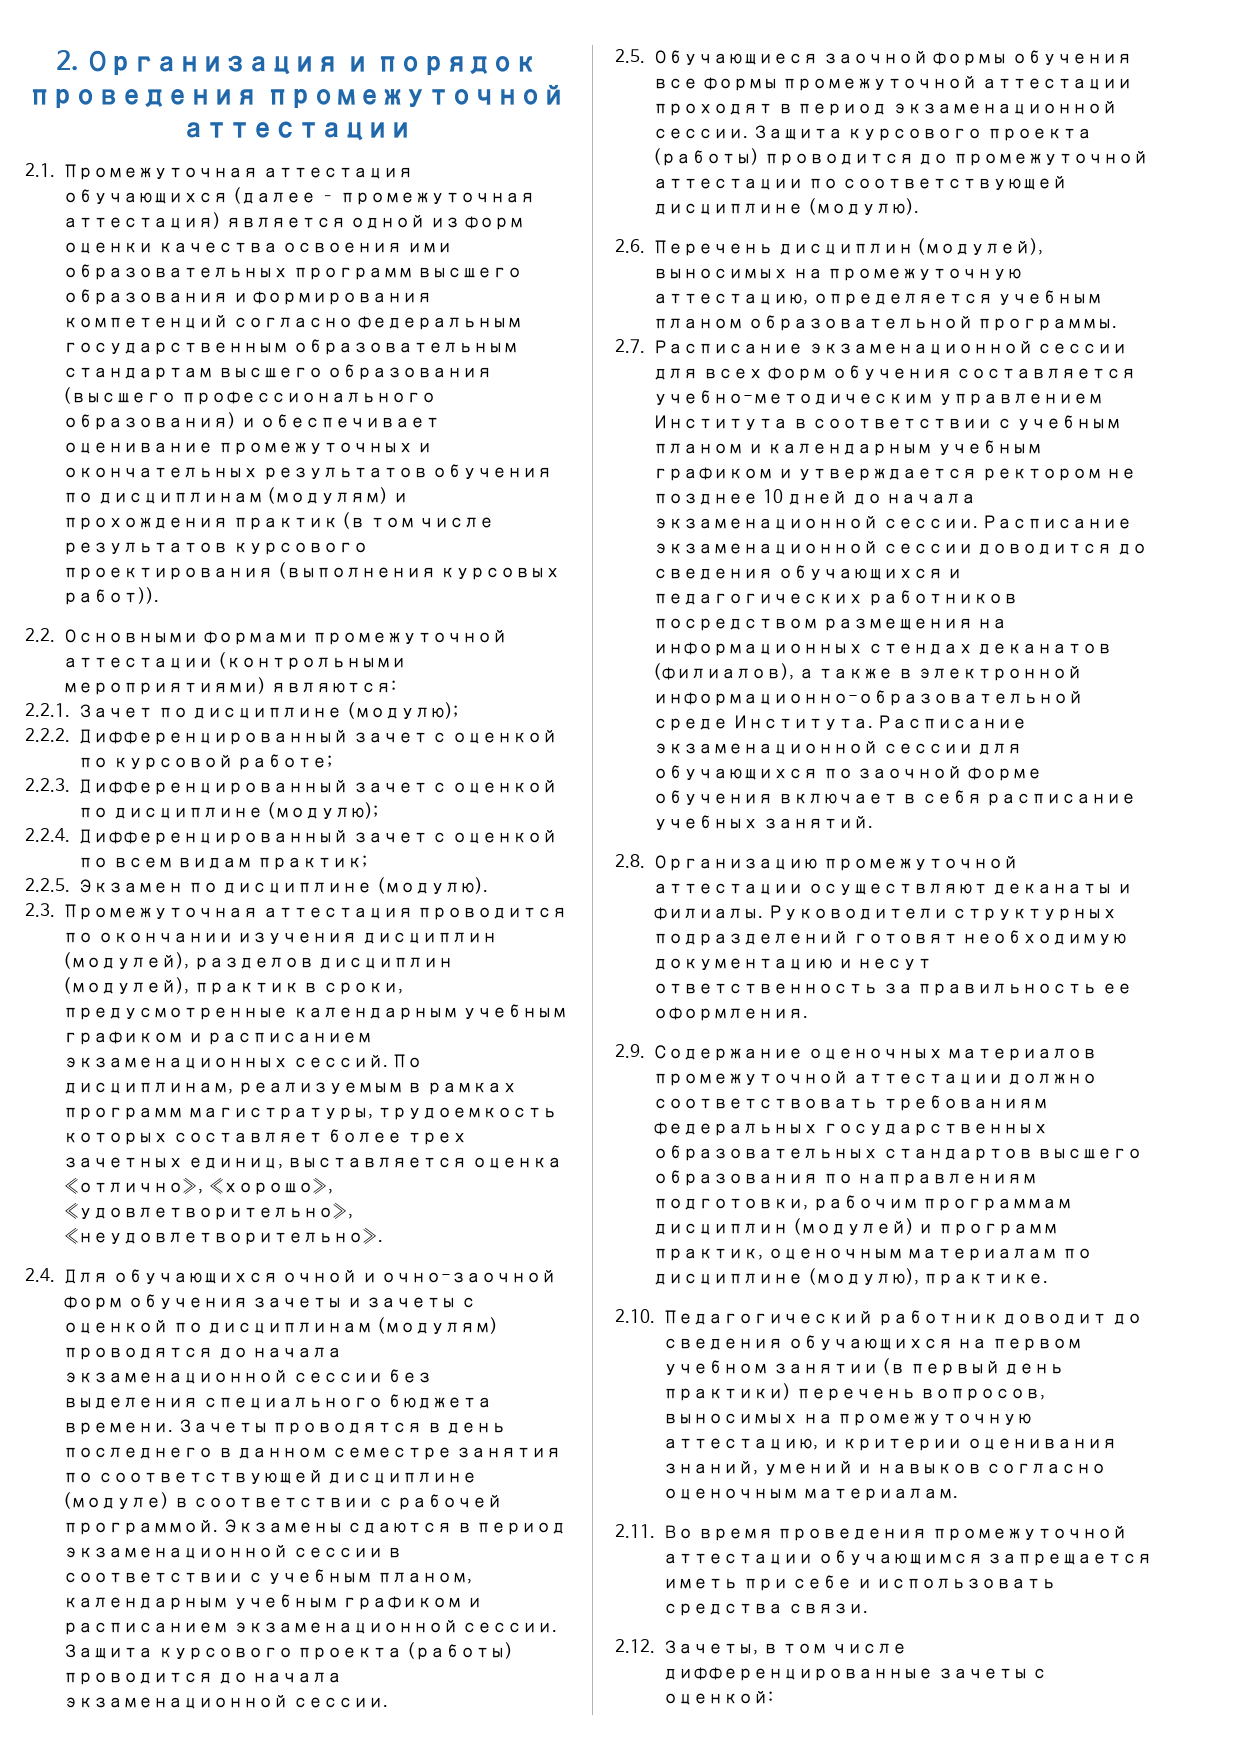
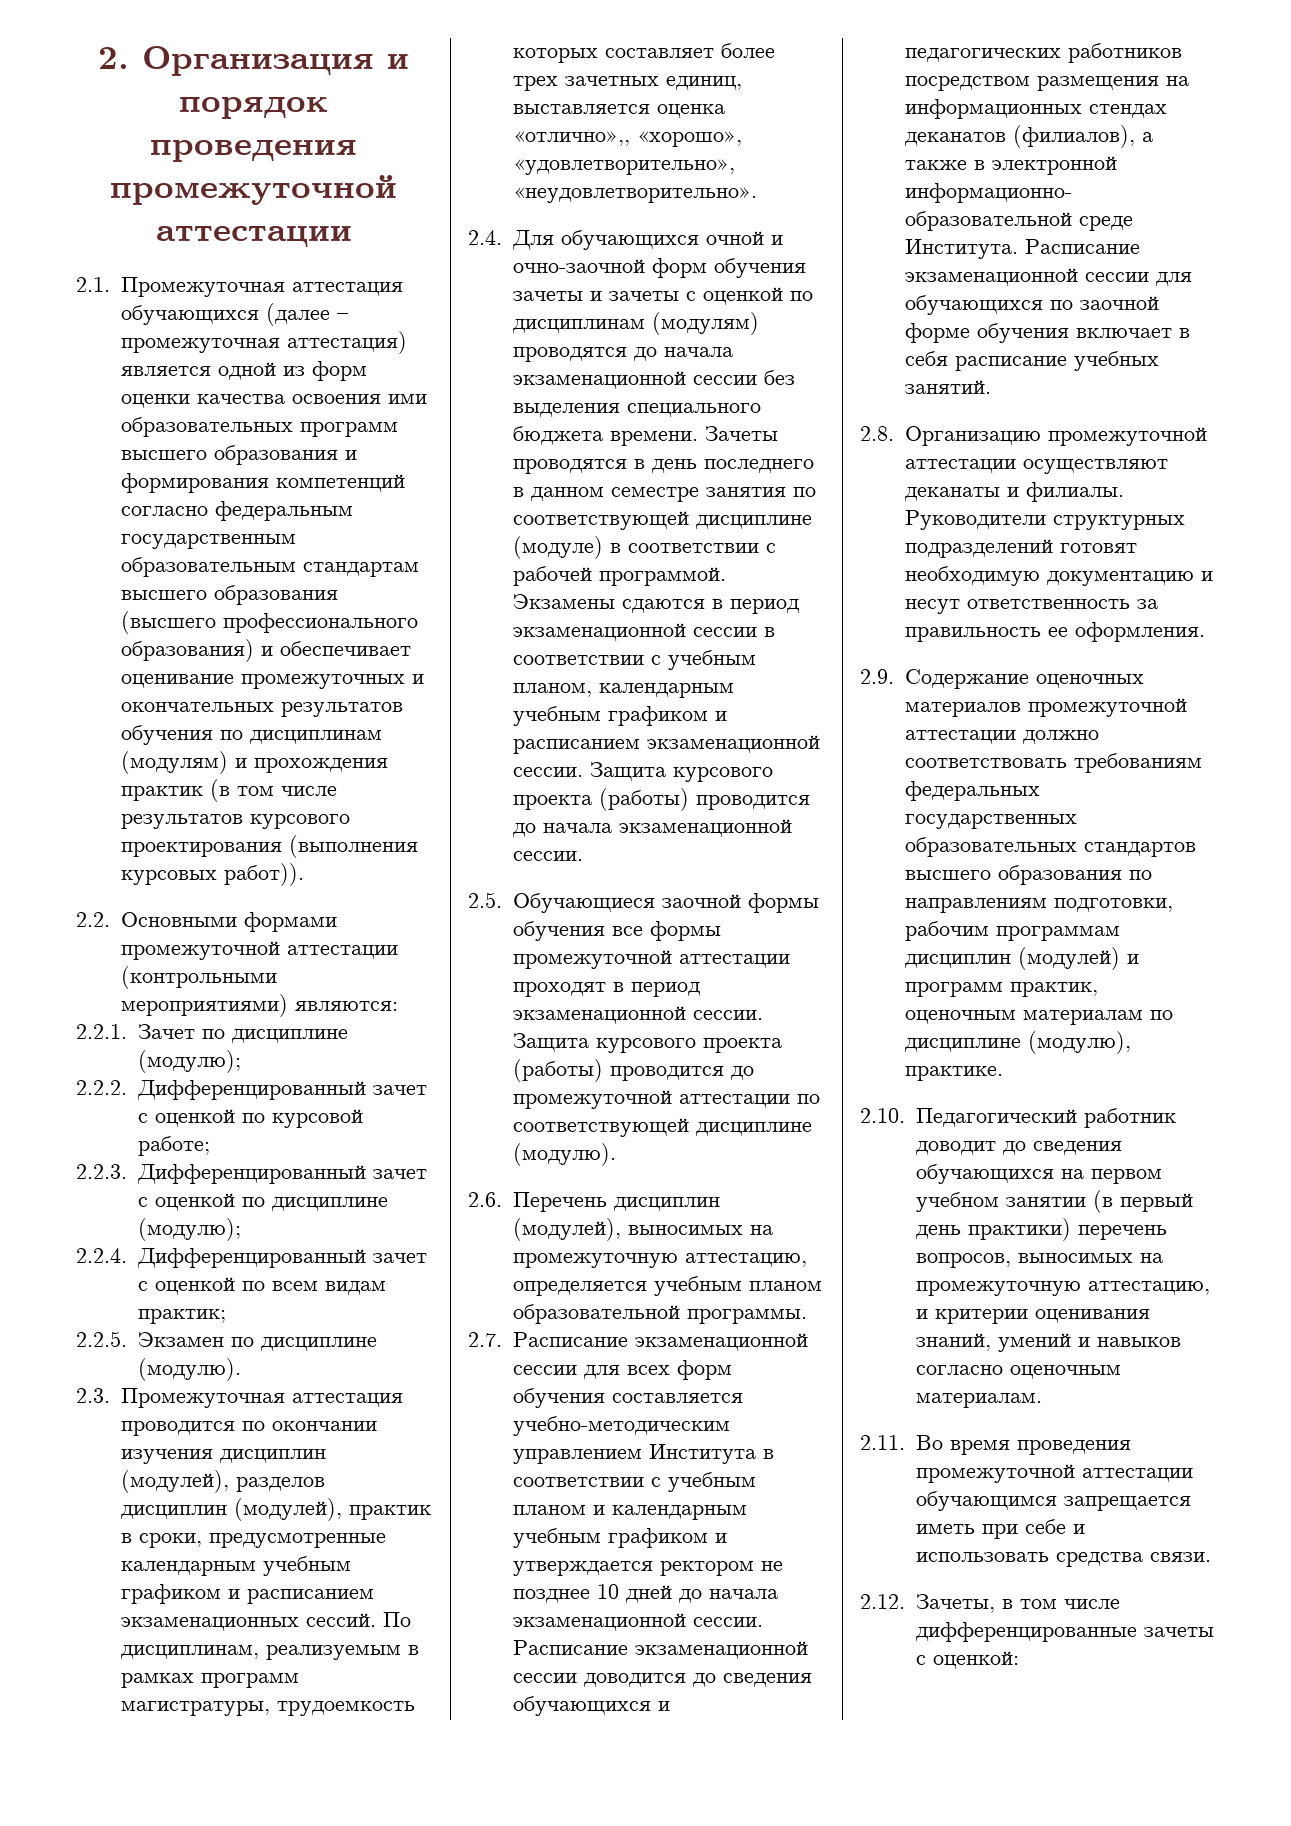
- По дисциплинам, реализуемым в рамках программ магистратуры, трудоемкость которых составляет более трех зачетных единиц, выставляется оценка «отлично», «хорошо», «удовлетворительно», «неудовлетворительно».
+ По дисциплинам, реализуемым в рамках программ магистратуры, трудоемкость которых составляет более трех зачетных единиц, выставляется оценка «отлично»,, «хорошо», «удовлетворительно», «неудовлетворительно».

